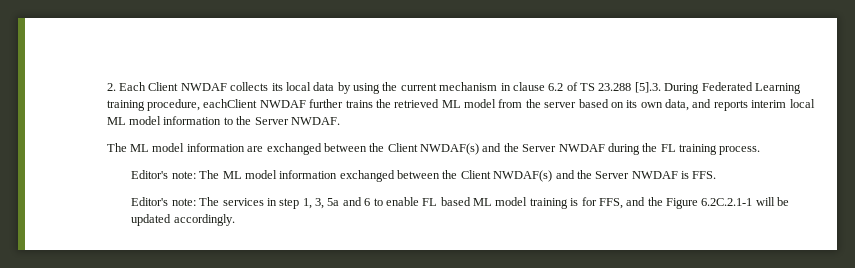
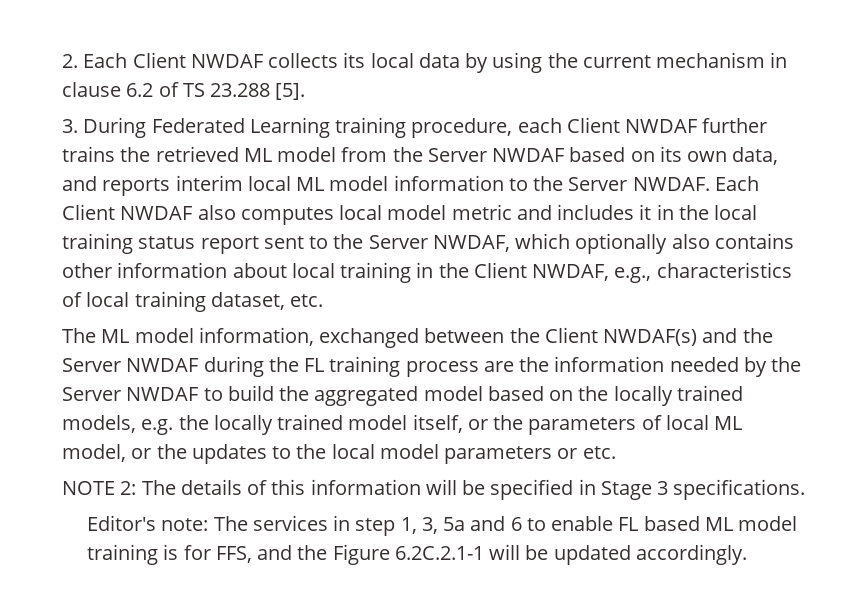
- 2. Each Client NWDAF collects its local data by using the current mechanism in clause 6.2 of TS 23.288 [5].3. During Federated Learning training procedure, eachClient NWDAF further trains the retrieved ML model from the server based on its own data, and reports interim local ML model information to the Server NWDAF.
- The ML model information are exchanged between the Client NWDAF(s) and the Server NWDAF during the FL training process.
- Editor's note: The ML model information exchanged between the Client NWDAF(s) and the Server NWDAF is FFS.
+ 2. Each Client NWDAF collects its local data by using the current mechanism in clause 6.2 of TS 23.288 [5].
+ 3. During Federated Learning training procedure, each Client NWDAF further trains the retrieved ML model from the Server NWDAF based on its own data, and reports interim local ML model information to the Server NWDAF. Each Client NWDAF also computes local model metric and includes it in the local training status report sent to the Server NWDAF, which optionally also contains other information about local training in the Client NWDAF, e.g., characteristics of local training dataset, etc.
+ The ML model information, exchanged between the Client NWDAF(s) and the Server NWDAF during the FL training process are the information needed by the Server NWDAF to build the aggregated model based on the locally trained models, e.g. the locally trained model itself, or the parameters of local ML model, or the updates to the local model parameters or etc.
+ NOTE 2: The details of this information will be specified in Stage 3 specifications.

